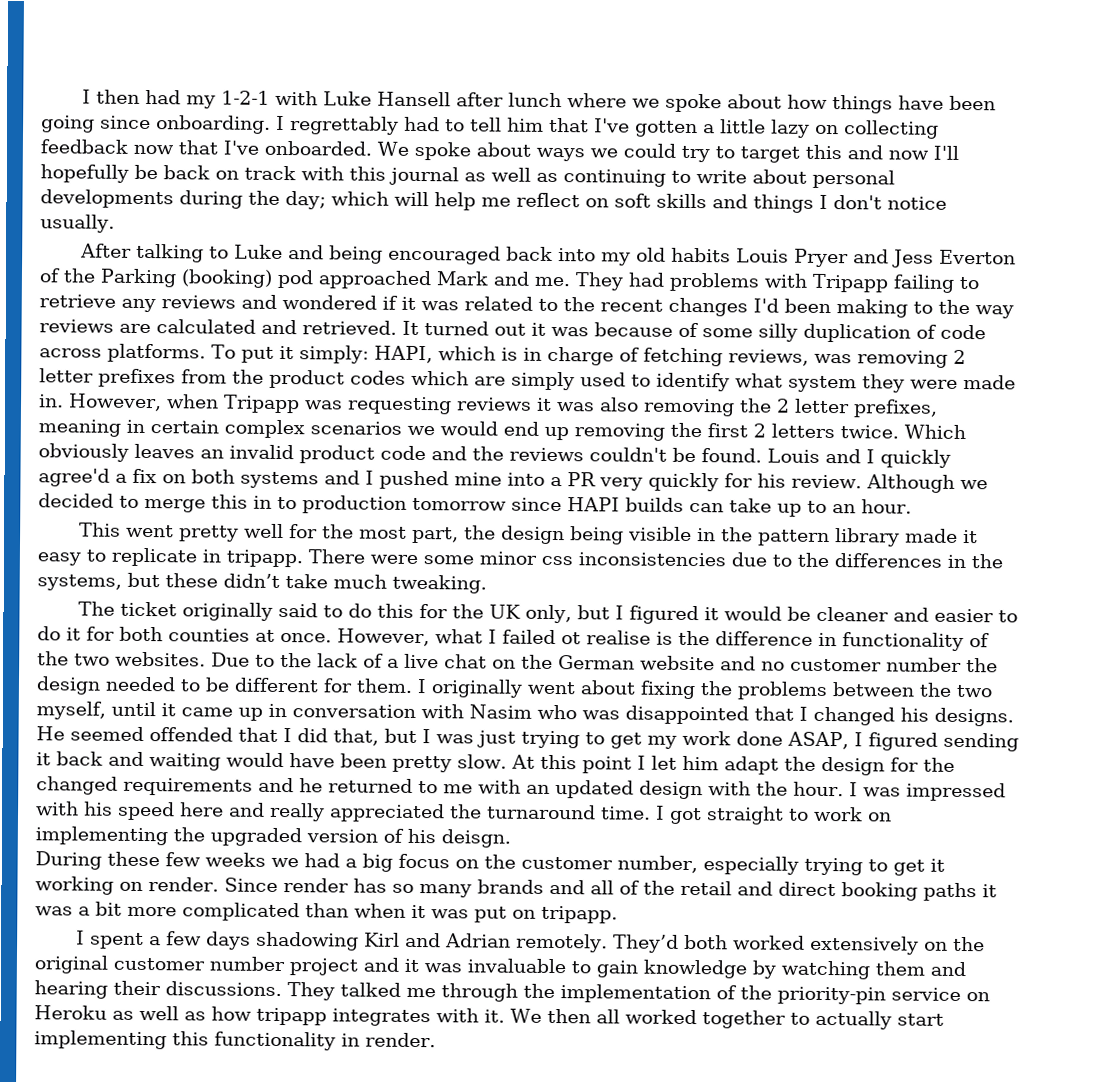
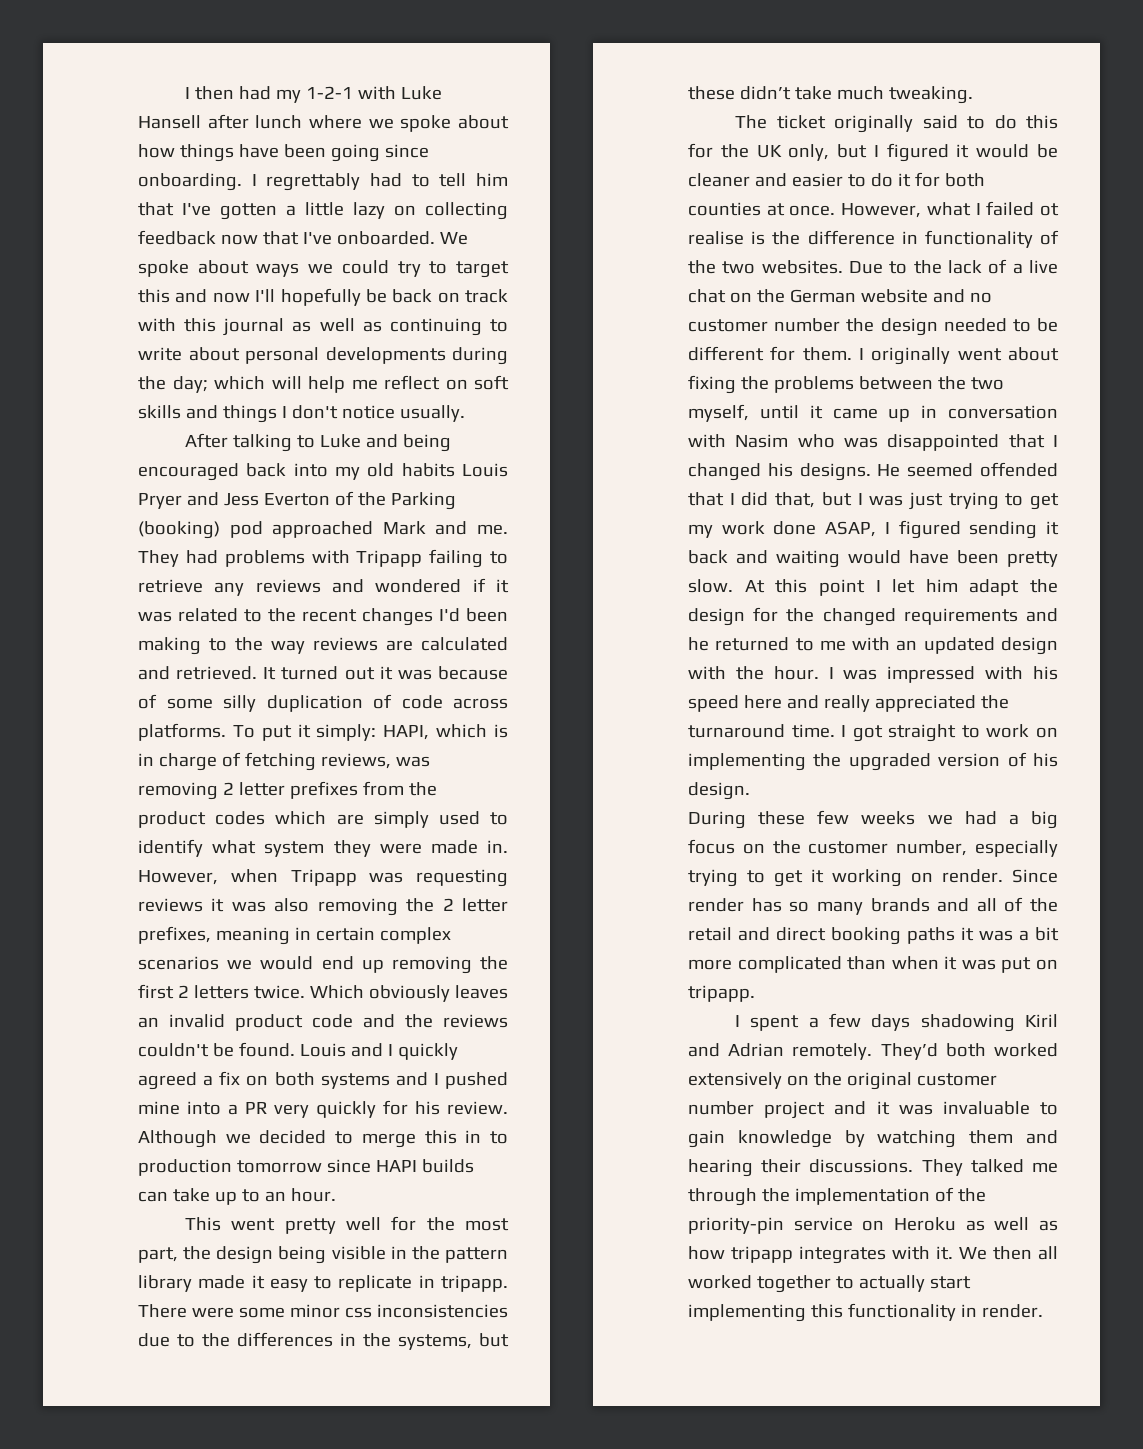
- Louis and I quickly agree'd a fix on both systems and I pushed mine into a PR very quickly for his review.
+ Louis and I quickly agreed a fix on both systems and I pushed mine into a PR very quickly for his review.
- I got straight to work on implementing the upgraded version of his deisgn.
+ I got straight to work on implementing the upgraded version of his design.
- I spent a few days shadowing Kirl and Adrian remotely.
+ I spent a few days shadowing Kiril and Adrian remotely.

